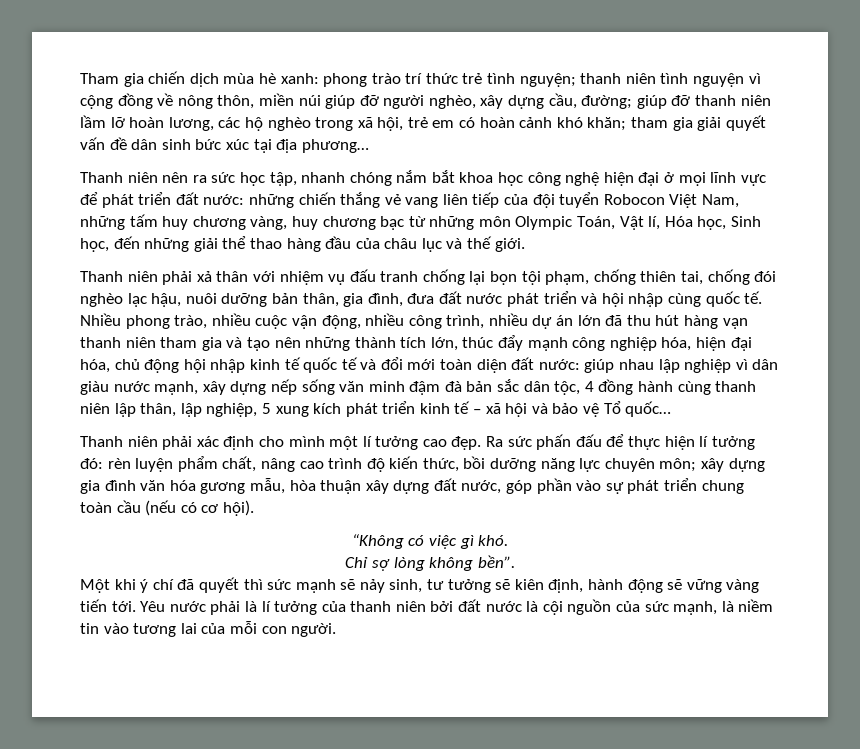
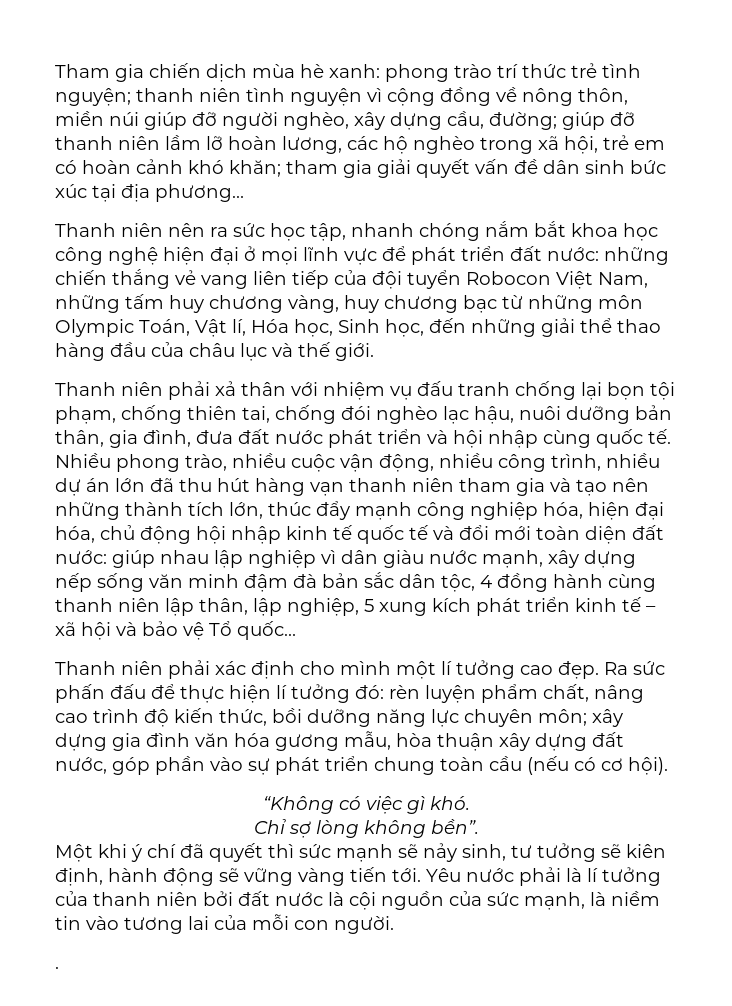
+ .

